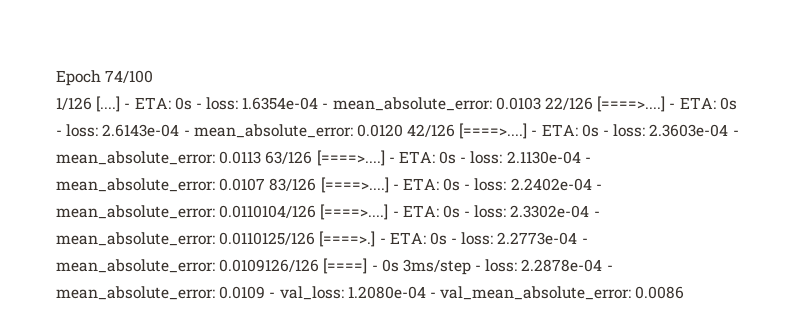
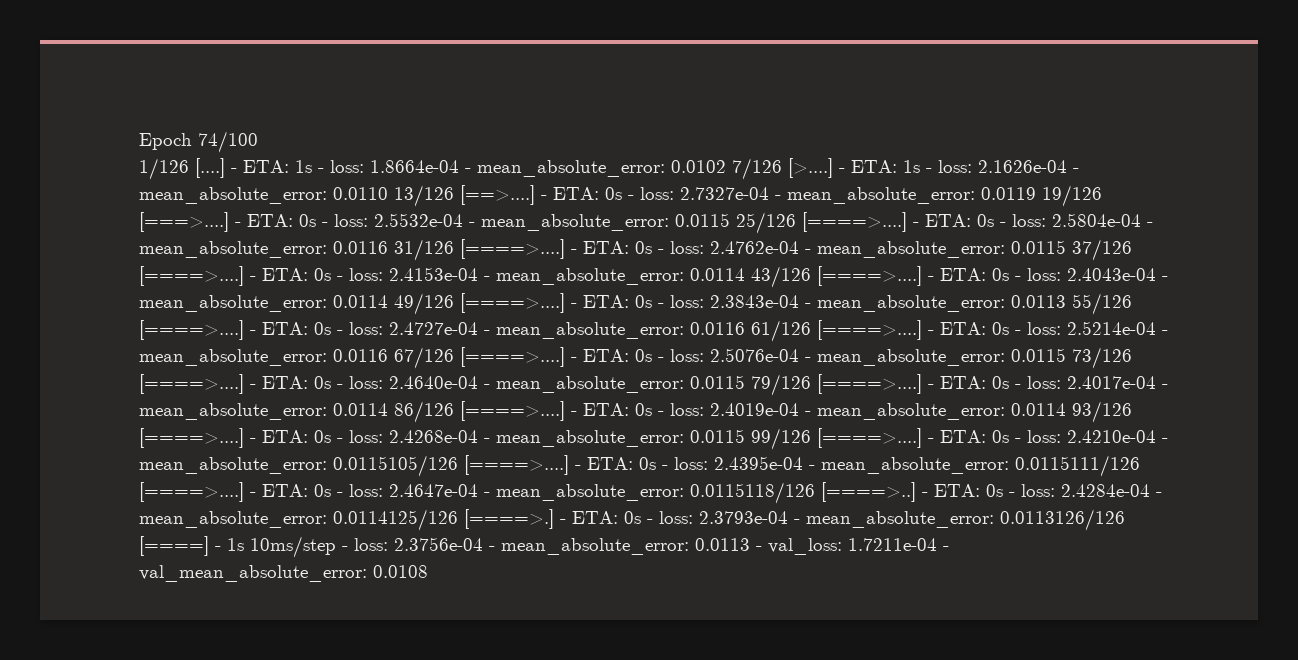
- - ETA: 0s - loss: 1.6354e-04 - mean_absolute_error: 0.0103 22/126 [====>....] - ETA: 0s - loss: 2.6143e-04 - mean_absolute_error: 0.0120 42/126 [====>....] - ETA: 0s - loss: 2.3603e-04 - mean_absolute_error: 0.0113 63/126 [====>....] - ETA: 0s - loss: 2.1130e-04 - mean_absolute_error: 0.0107 83/126 [====>....] - ETA: 0s - loss: 2.2402e-04 - mean_absolute_error: 0.0110104/126 [====>....] - ETA: 0s - loss: 2.3302e-04 - mean_absolute_error: 0.0110125/126 [====>.]
+ - ETA: 1s - loss: 1.8664e-04 - mean_absolute_error: 0.0102 7/126 [>....] - ETA: 1s - loss: 2.1626e-04 - mean_absolute_error: 0.0110 13/126 [==>....] - ETA: 0s - loss: 2.7327e-04 - mean_absolute_error: 0.0119 19/126 [===>....] - ETA: 0s - loss: 2.5532e-04 - mean_absolute_error: 0.0115 25/126 [====>....] - ETA: 0s - loss: 2.5804e-04 - mean_absolute_error: 0.0116 31/126 [====>....] - ETA: 0s - loss: 2.4762e-04 - mean_absolute_error: 0.0115 37/126 [====>....] - ETA: 0s - loss: 2.4153e-04 - mean_absolute_error: 0.0114 43/126 [====>....] - ETA: 0s - loss: 2.4043e-04 - mean_absolute_error: 0.0114 49/126 [====>....] - ETA: 0s - loss: 2.3843e-04 - mean_absolute_error: 0.0113 55/126 [====>....] - ETA: 0s - loss: 2.4727e-04 - mean_absolute_error: 0.0116 61/126 [====>....] - ETA: 0s - loss: 2.5214e-04 - mean_absolute_error: 0.0116 67/126 [====>....] - ETA: 0s - loss: 2.5076e-04 - mean_absolute_error: 0.0115 73/126 [====>....] - ETA: 0s - loss: 2.4640e-04 - mean_absolute_error: 0.0115 79/126 [====>....] - ETA: 0s - loss: 2.4017e-04 - mean_absolute_error: 0.0114 86/126 [====>....] - ETA: 0s - loss: 2.4019e-04 - mean_absolute_error: 0.0114 93/126 [====>....] - ETA: 0s - loss: 2.4268e-04 - mean_absolute_error: 0.0115 99/126 [====>....] - ETA: 0s - loss: 2.4210e-04 - mean_absolute_error: 0.0115105/126 [====>....] - ETA: 0s - loss: 2.4395e-04 - mean_absolute_error: 0.0115111/126 [====>....] - ETA: 0s - loss: 2.4647e-04 - mean_absolute_error: 0.0115118/126 [====>..] - ETA: 0s - loss: 2.4284e-04 - mean_absolute_error: 0.0114125/126 [====>.]
- - ETA: 0s - loss: 2.2773e-04 - mean_absolute_error: 0.0109126/126 [====] - 0s 3ms/step - loss: 2.2878e-04 - mean_absolute_error: 0.0109 - val_loss: 1.2080e-04 - val_mean_absolute_error: 0.0086
+ - ETA: 0s - loss: 2.3793e-04 - mean_absolute_error: 0.0113126/126 [====] - 1s 10ms/step - loss: 2.3756e-04 - mean_absolute_error: 0.0113 - val_loss: 1.7211e-04 - val_mean_absolute_error: 0.0108

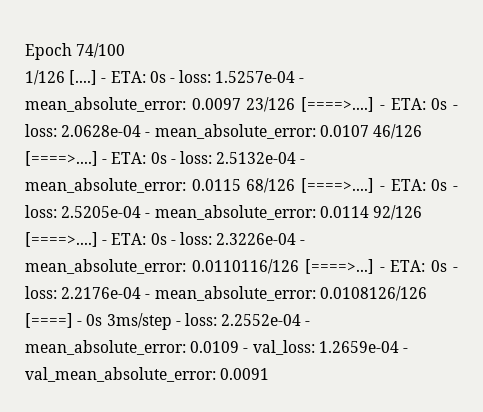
- - ETA: 1s - loss: 1.8664e-04 - mean_absolute_error: 0.0102 7/126 [>....] - ETA: 1s - loss: 2.1626e-04 - mean_absolute_error: 0.0110 13/126 [==>....] - ETA: 0s - loss: 2.7327e-04 - mean_absolute_error: 0.0119 19/126 [===>....] - ETA: 0s - loss: 2.5532e-04 - mean_absolute_error: 0.0115 25/126 [====>....] - ETA: 0s - loss: 2.5804e-04 - mean_absolute_error: 0.0116 31/126 [====>....] - ETA: 0s - loss: 2.4762e-04 - mean_absolute_error: 0.0115 37/126 [====>....] - ETA: 0s - loss: 2.4153e-04 - mean_absolute_error: 0.0114 43/126 [====>....] - ETA: 0s - loss: 2.4043e-04 - mean_absolute_error: 0.0114 49/126 [====>....] - ETA: 0s - loss: 2.3843e-04 - mean_absolute_error: 0.0113 55/126 [====>....] - ETA: 0s - loss: 2.4727e-04 - mean_absolute_error: 0.0116 61/126 [====>....] - ETA: 0s - loss: 2.5214e-04 - mean_absolute_error: 0.0116 67/126 [====>....] - ETA: 0s - loss: 2.5076e-04 - mean_absolute_error: 0.0115 73/126 [====>....] - ETA: 0s - loss: 2.4640e-04 - mean_absolute_error: 0.0115 79/126 [====>....] - ETA: 0s - loss: 2.4017e-04 - mean_absolute_error: 0.0114 86/126 [====>....] - ETA: 0s - loss: 2.4019e-04 - mean_absolute_error: 0.0114 93/126 [====>....] - ETA: 0s - loss: 2.4268e-04 - mean_absolute_error: 0.0115 99/126 [====>....] - ETA: 0s - loss: 2.4210e-04 - mean_absolute_error: 0.0115105/126 [====>....] - ETA: 0s - loss: 2.4395e-04 - mean_absolute_error: 0.0115111/126 [====>....] - ETA: 0s - loss: 2.4647e-04 - mean_absolute_error: 0.0115118/126 [====>..] - ETA: 0s - loss: 2.4284e-04 - mean_absolute_error: 0.0114125/126 [====>.] - ETA: 0s - loss: 2.3793e-04 - mean_absolute_error: 0.0113126/126 [====] - 1s 10ms/step - loss: 2.3756e-04 - mean_absolute_error: 0.0113 - val_loss: 1.7211e-04 - val_mean_absolute_error: 0.0108
+ - ETA: 0s - loss: 1.5257e-04 - mean_absolute_error: 0.0097 23/126 [====>....] - ETA: 0s - loss: 2.0628e-04 - mean_absolute_error: 0.0107 46/126 [====>....] - ETA: 0s - loss: 2.5132e-04 - mean_absolute_error: 0.0115 68/126 [====>....] - ETA: 0s - loss: 2.5205e-04 - mean_absolute_error: 0.0114 92/126 [====>....] - ETA: 0s - loss: 2.3226e-04 - mean_absolute_error: 0.0110116/126 [====>...] - ETA: 0s - loss: 2.2176e-04 - mean_absolute_error: 0.0108126/126 [====] - 0s 3ms/step - loss: 2.2552e-04 - mean_absolute_error: 0.0109 - val_loss: 1.2659e-04 - val_mean_absolute_error: 0.0091

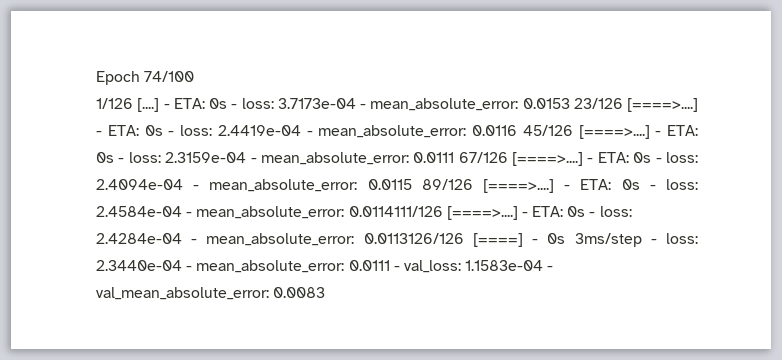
- - ETA: 0s - loss: 1.5257e-04 - mean_absolute_error: 0.0097 23/126 [====>....]
+ - ETA: 0s - loss: 3.7173e-04 - mean_absolute_error: 0.0153 23/126 [====>....]
- - ETA: 0s - loss: 2.0628e-04 - mean_absolute_error: 0.0107 46/126 [====>....] - ETA: 0s - loss: 2.5132e-04 - mean_absolute_error: 0.0115 68/126 [====>....] - ETA: 0s - loss: 2.5205e-04 - mean_absolute_error: 0.0114 92/126 [====>....] - ETA: 0s - loss: 2.3226e-04 - mean_absolute_error: 0.0110116/126 [====>...] - ETA: 0s - loss: 2.2176e-04 - mean_absolute_error: 0.0108126/126 [====] - 0s 3ms/step - loss: 2.2552e-04 - mean_absolute_error: 0.0109 - val_loss: 1.2659e-04 - val_mean_absolute_error: 0.0091
+ - ETA: 0s - loss: 2.4419e-04 - mean_absolute_error: 0.0116 45/126 [====>....] - ETA: 0s - loss: 2.3159e-04 - mean_absolute_error: 0.0111 67/126 [====>....] - ETA: 0s - loss: 2.4094e-04 - mean_absolute_error: 0.0115 89/126 [====>....] - ETA: 0s - loss: 2.4584e-04 - mean_absolute_error: 0.0114111/126 [====>....] - ETA: 0s - loss: 2.4284e-04 - mean_absolute_error: 0.0113126/126 [====] - 0s 3ms/step - loss: 2.3440e-04 - mean_absolute_error: 0.0111 - val_loss: 1.1583e-04 - val_mean_absolute_error: 0.0083

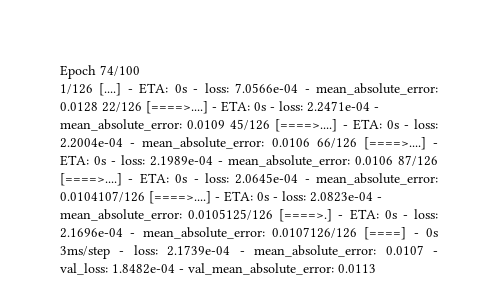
- - ETA: 0s - loss: 3.7173e-04 - mean_absolute_error: 0.0153 23/126 [====>....] - ETA: 0s - loss: 2.4419e-04 - mean_absolute_error: 0.0116 45/126 [====>....]
+ - ETA: 0s - loss: 7.0566e-04 - mean_absolute_error: 0.0128 22/126 [====>....] - ETA: 0s - loss: 2.2471e-04 - mean_absolute_error: 0.0109 45/126 [====>....]
- - ETA: 0s - loss: 2.3159e-04 - mean_absolute_error: 0.0111 67/126 [====>....] - ETA: 0s - loss: 2.4094e-04 - mean_absolute_error: 0.0115 89/126 [====>....] - ETA: 0s - loss: 2.4584e-04 - mean_absolute_error: 0.0114111/126 [====>....] - ETA: 0s - loss: 2.4284e-04 - mean_absolute_error: 0.0113126/126 [====] - 0s 3ms/step - loss: 2.3440e-04 - mean_absolute_error: 0.0111 - val_loss: 1.1583e-04 - val_mean_absolute_error: 0.0083
+ - ETA: 0s - loss: 2.2004e-04 - mean_absolute_error: 0.0106 66/126 [====>....] - ETA: 0s - loss: 2.1989e-04 - mean_absolute_error: 0.0106 87/126 [====>....] - ETA: 0s - loss: 2.0645e-04 - mean_absolute_error: 0.0104107/126 [====>....] - ETA: 0s - loss: 2.0823e-04 - mean_absolute_error: 0.0105125/126 [====>.] - ETA: 0s - loss: 2.1696e-04 - mean_absolute_error: 0.0107126/126 [====] - 0s 3ms/step - loss: 2.1739e-04 - mean_absolute_error: 0.0107 - val_loss: 1.8482e-04 - val_mean_absolute_error: 0.0113

